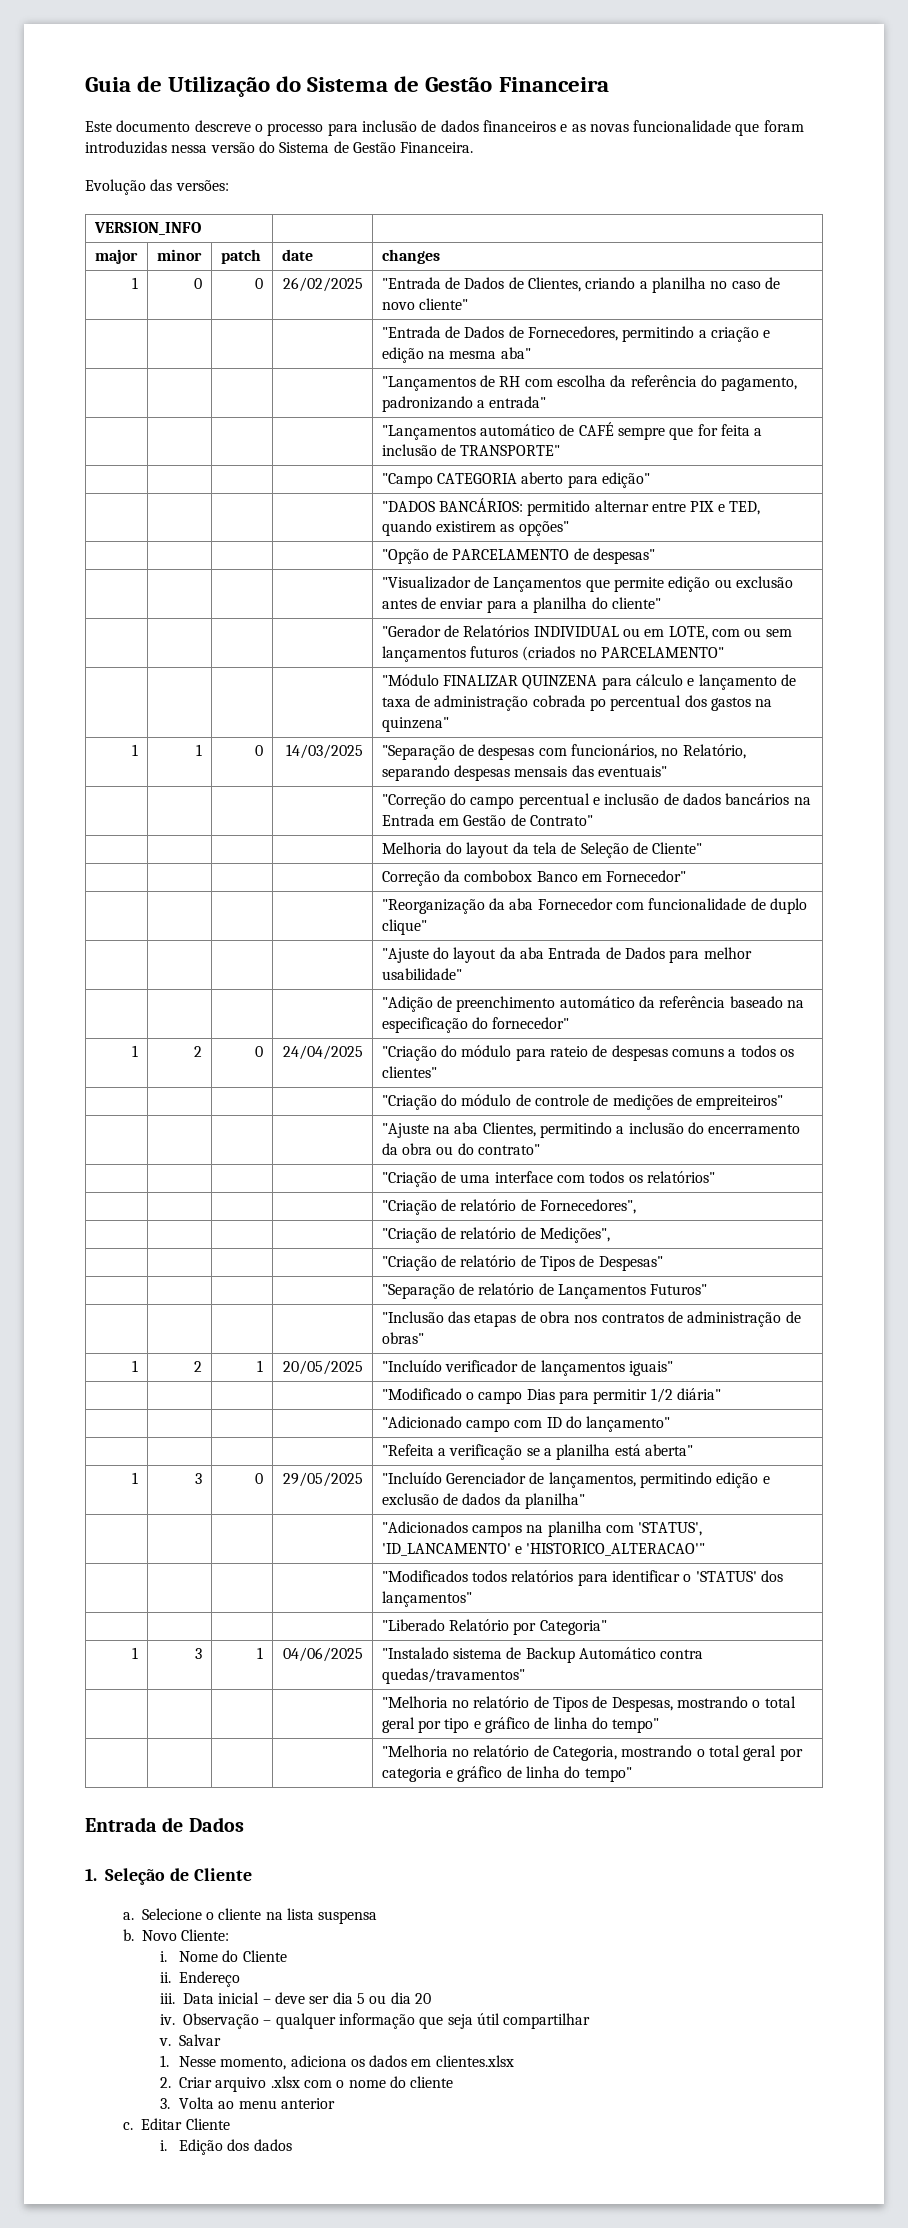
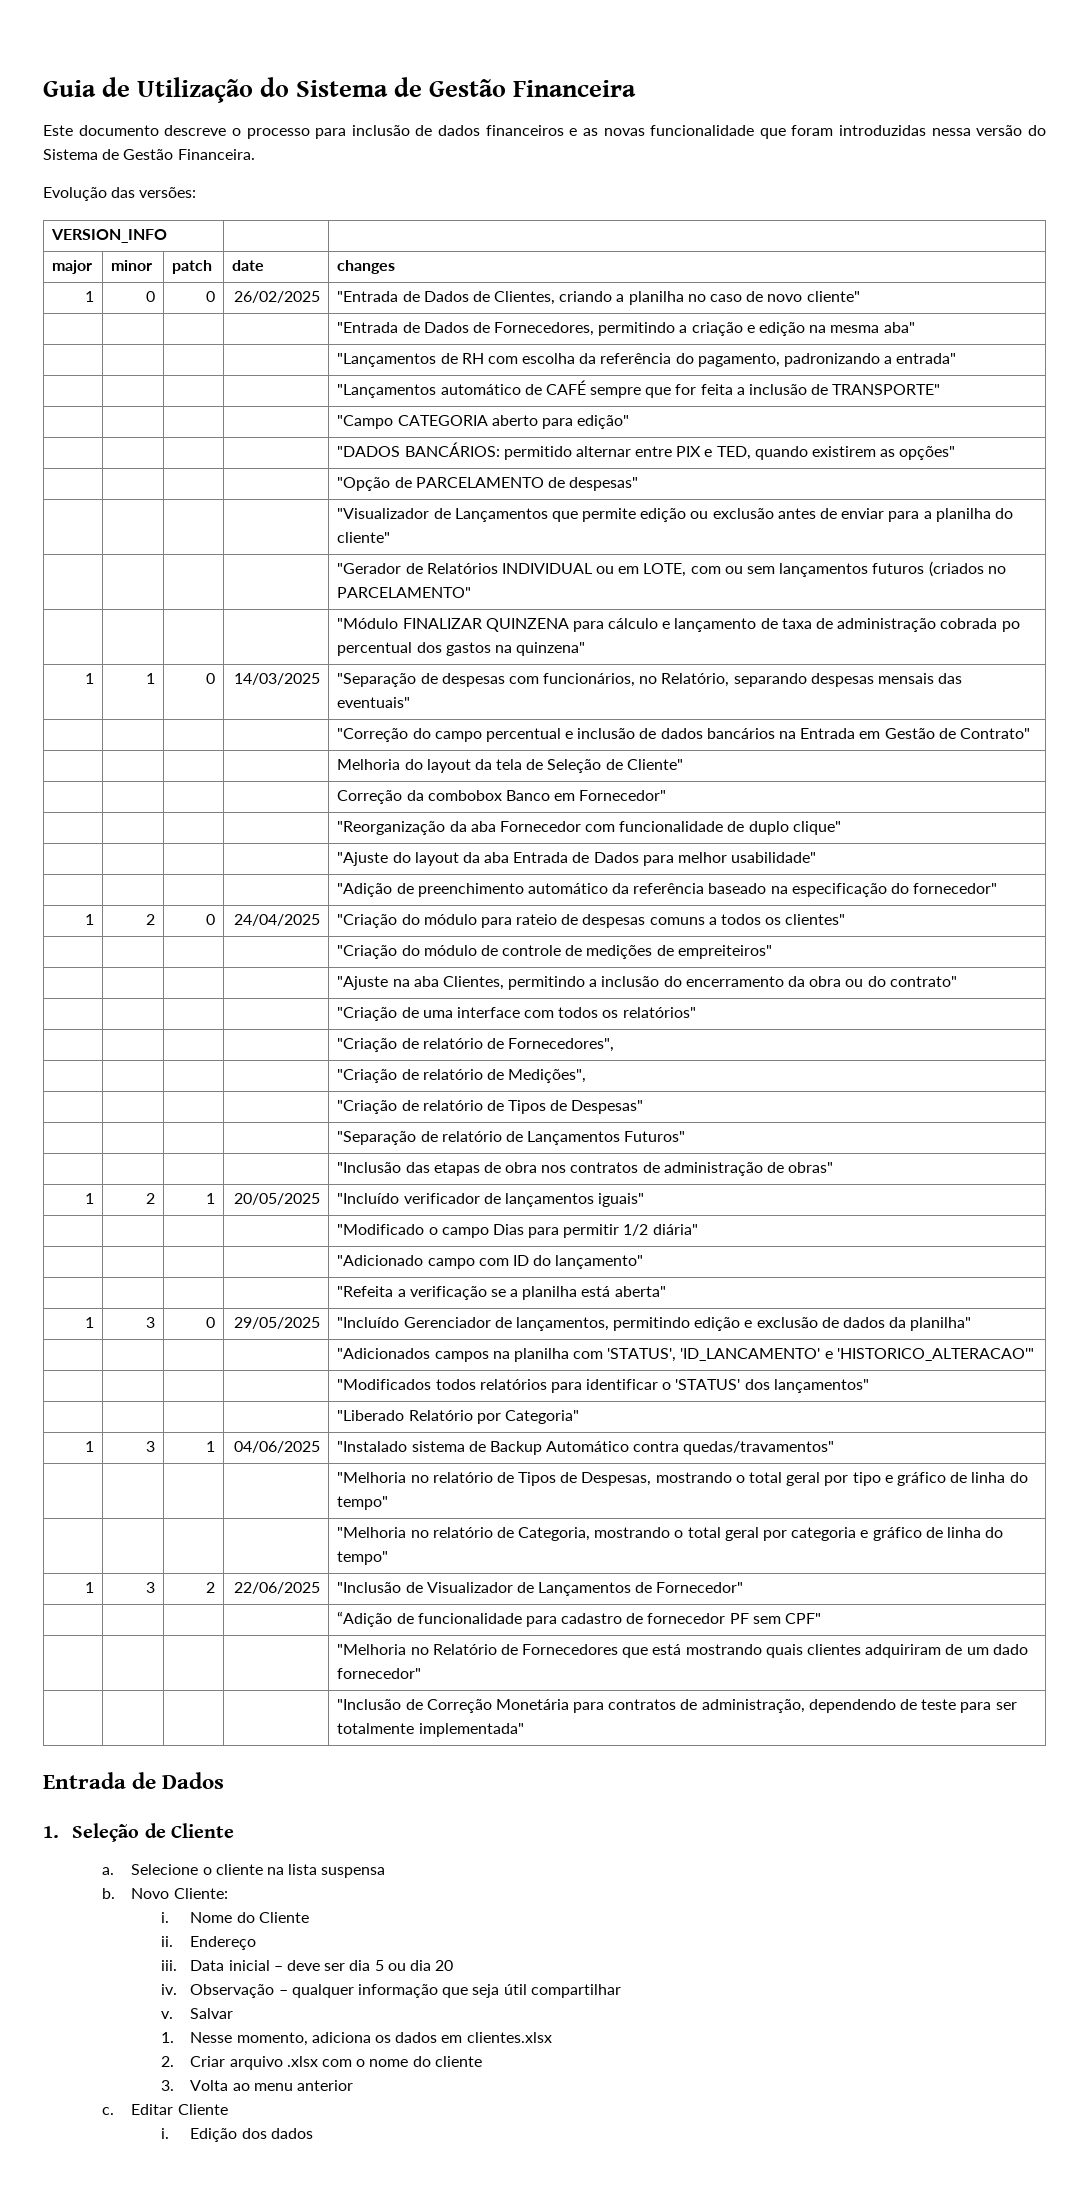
+ 1 | 3 | 2 | 22/06/2025 | "Inclusão de Visualizador de Lançamentos de Fornecedor"
+ | | | | “Adição de funcionalidade para cadastro de fornecedor PF sem CPF"
+ | | | | "Melhoria no Relatório de Fornecedores que está mostrando quais clientes adquiriram de um dado fornecedor"
+ | | | | "Inclusão de Correção Monetária para contratos de administração, dependendo de teste para ser totalmente implementada"

